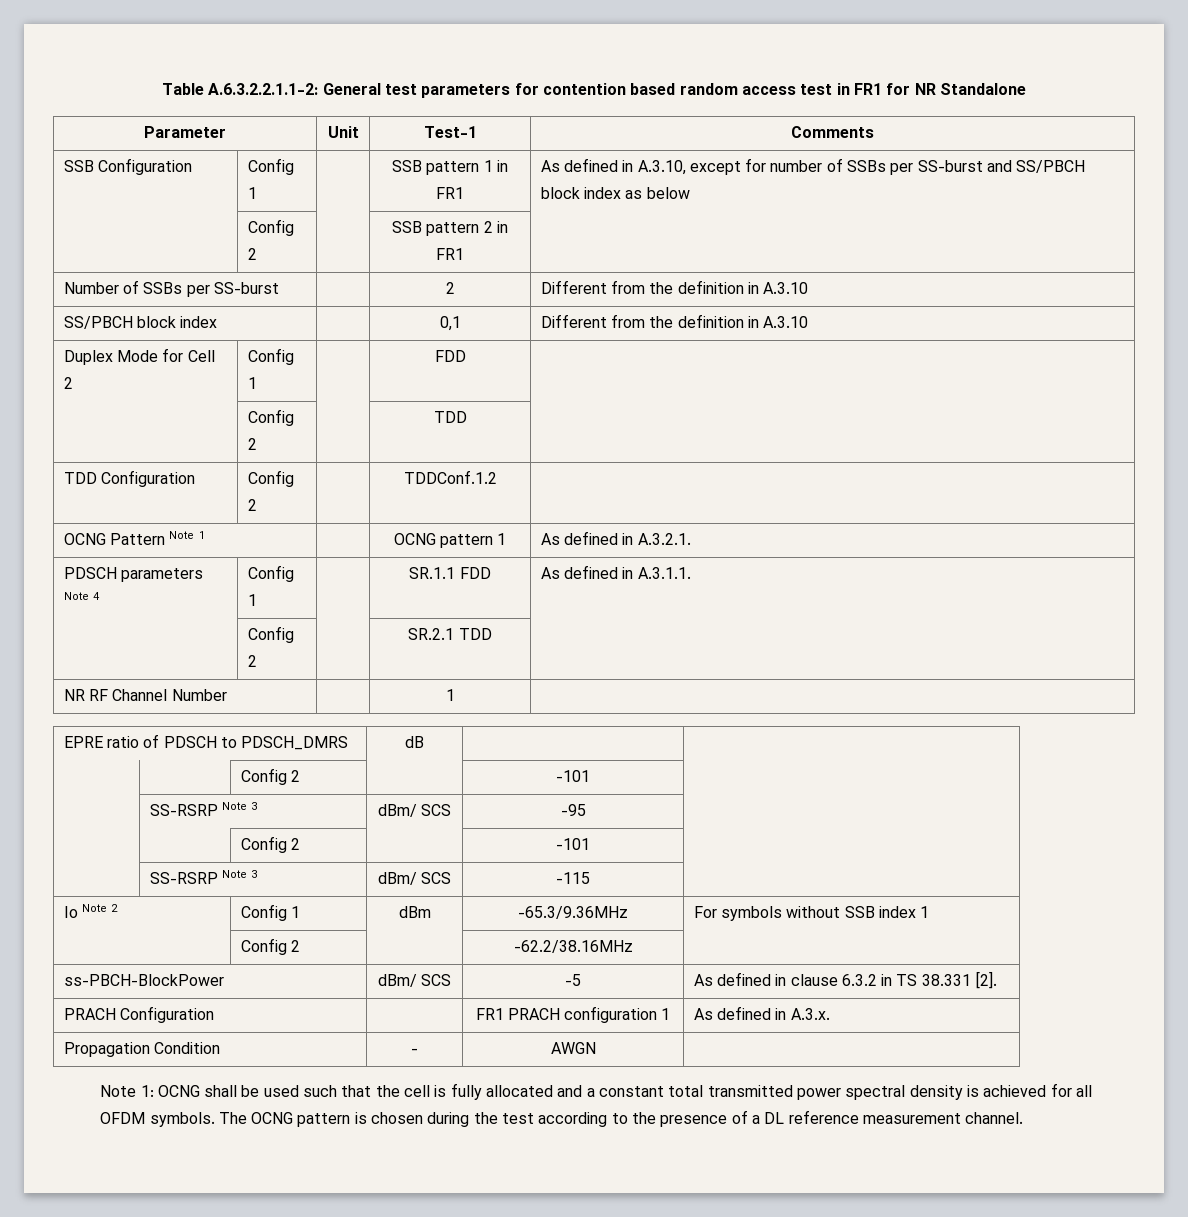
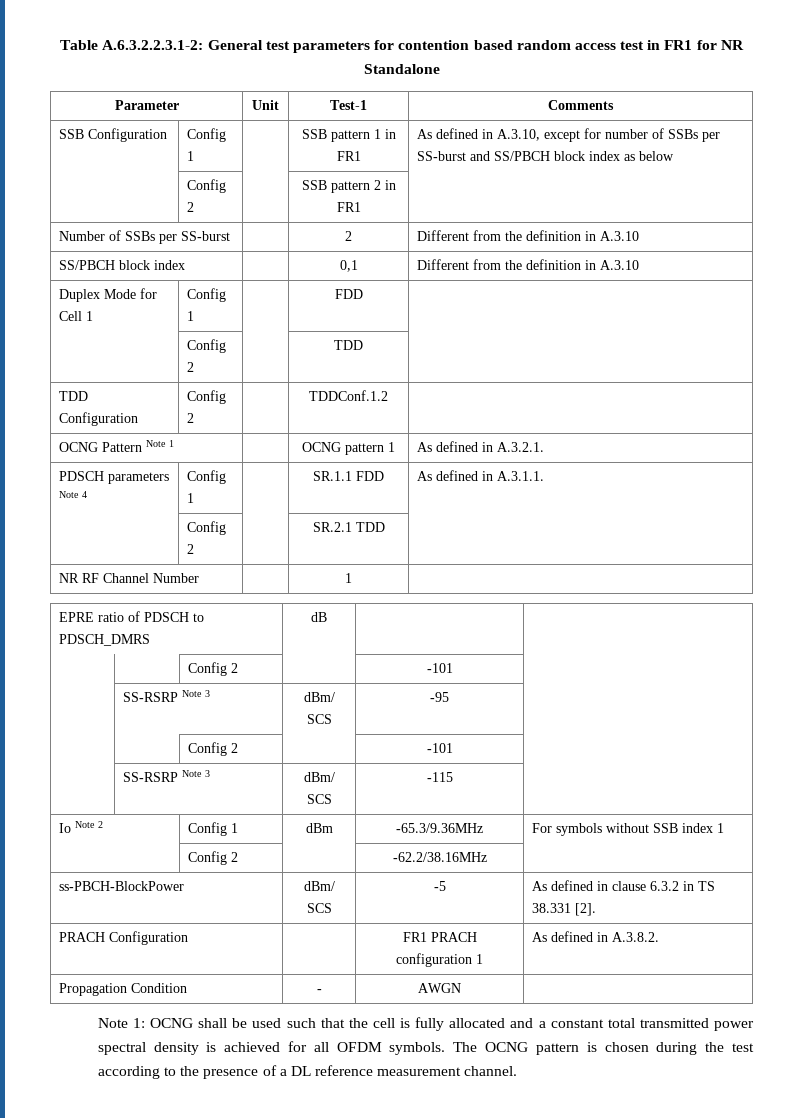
- Table A.6.3.2.2.1.1-2: General test parameters for contention based random access test in FR1 for NR Standalone
+ Table A.6.3.2.2.3.1-2: General test parameters for contention based random access test in FR1 for NR Standalone
- Duplex Mode for Cell 2 | Config 1 | | FDD |
+ Duplex Mode for Cell 1 | Config 1 | | FDD |
- PRACH Configuration | | FR1 PRACH configuration 1 | As defined in A.3.x.
+ PRACH Configuration | | FR1 PRACH configuration 1 | As defined in A.3.8.2.

